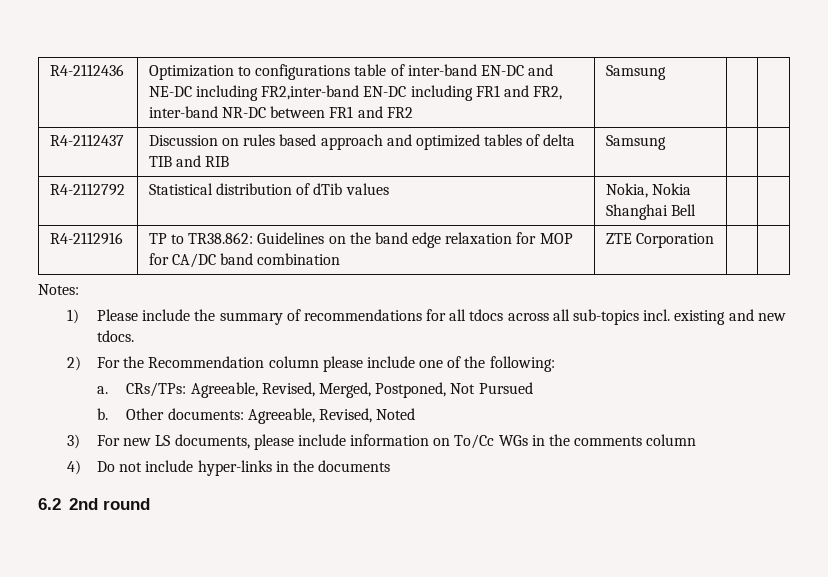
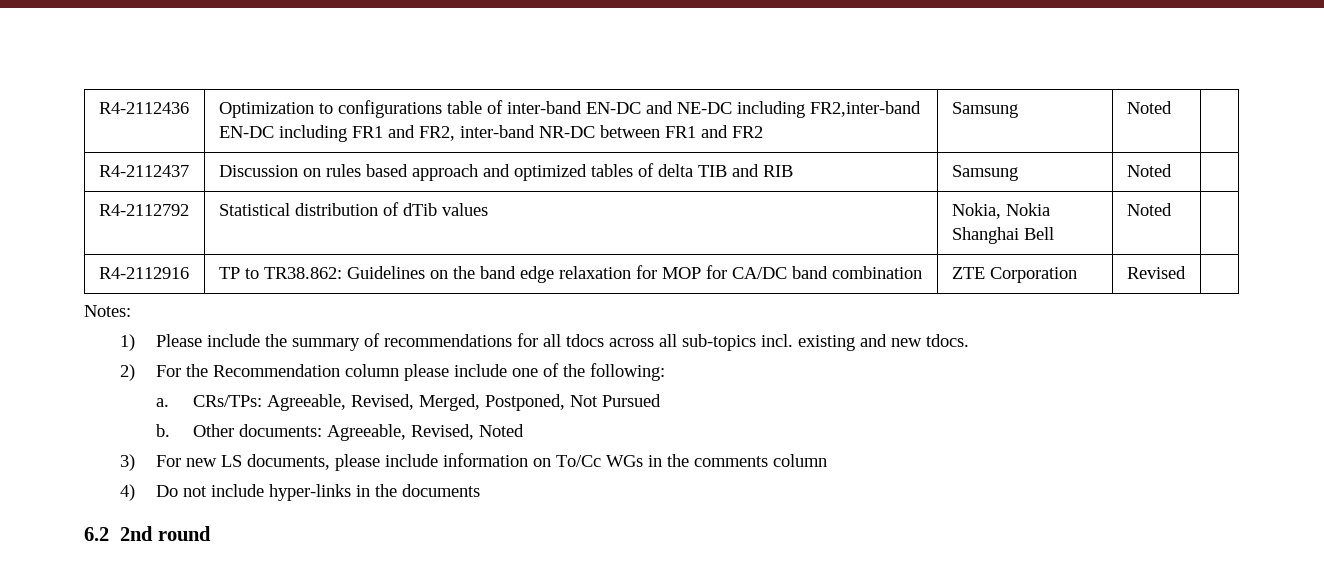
- R4-2112436 | Optimization to configurations table of inter-band EN-DC and NE-DC including FR2,inter-band EN-DC including FR1 and FR2, inter-band NR-DC between FR1 and FR2 | Samsung | |
+ R4-2112436 | Optimization to configurations table of inter-band EN-DC and NE-DC including FR2,inter-band EN-DC including FR1 and FR2, inter-band NR-DC between FR1 and FR2 | Samsung | Noted |
- R4-2112437 | Discussion on rules based approach and optimized tables of delta TIB and RIB | Samsung | |
+ R4-2112437 | Discussion on rules based approach and optimized tables of delta TIB and RIB | Samsung | Noted |
- R4-2112792 | Statistical distribution of dTib values | Nokia, Nokia Shanghai Bell | |
+ R4-2112792 | Statistical distribution of dTib values | Nokia, Nokia Shanghai Bell | Noted |
- R4-2112916 | TP to TR38.862: Guidelines on the band edge relaxation for MOP for CA/DC band combination | ZTE Corporation | |
+ R4-2112916 | TP to TR38.862: Guidelines on the band edge relaxation for MOP for CA/DC band combination | ZTE Corporation | Revised |

